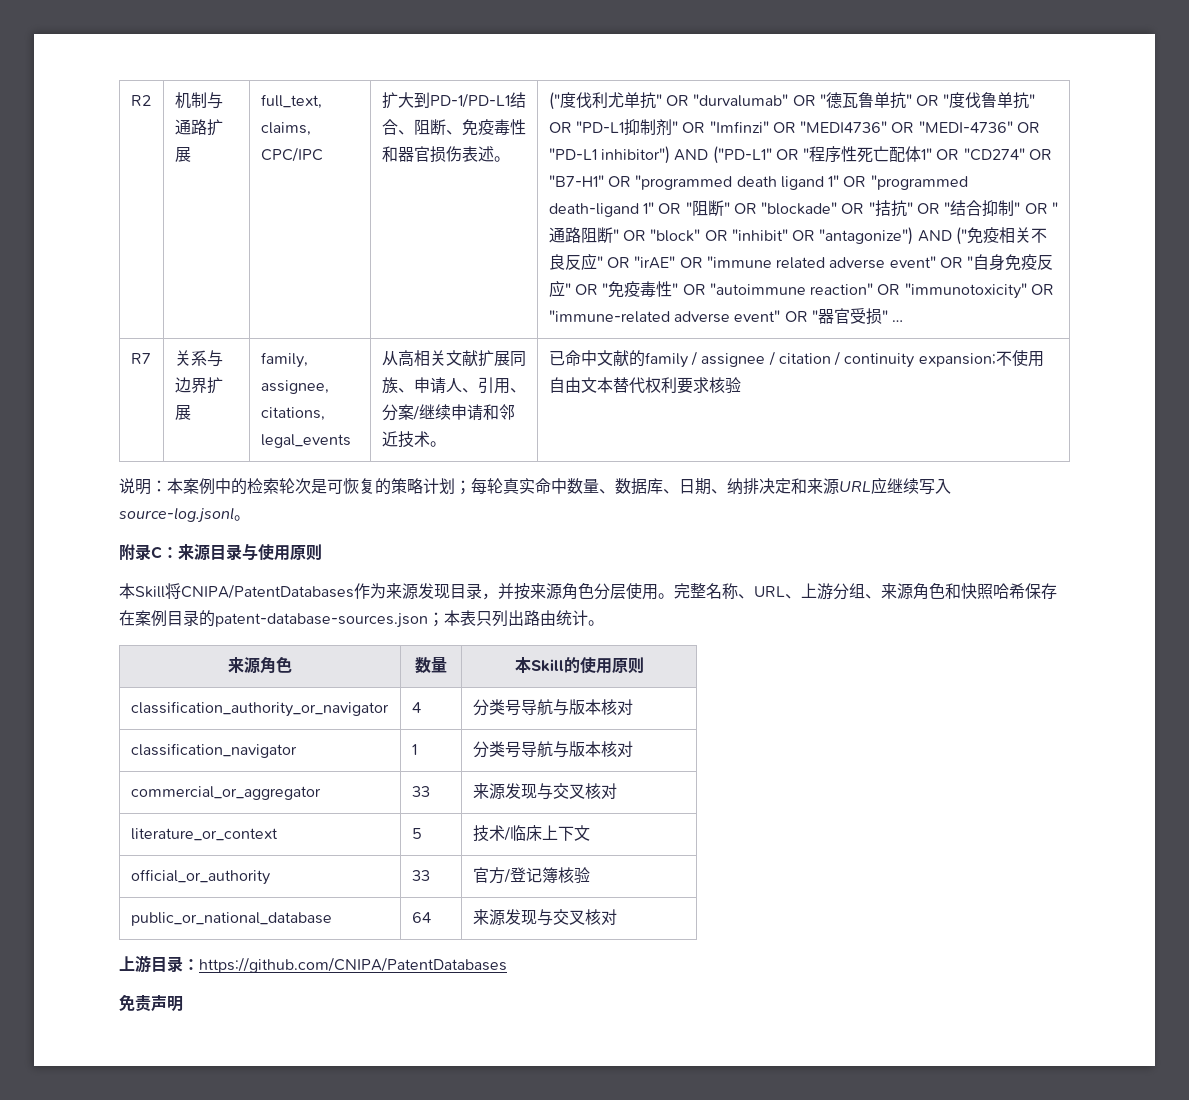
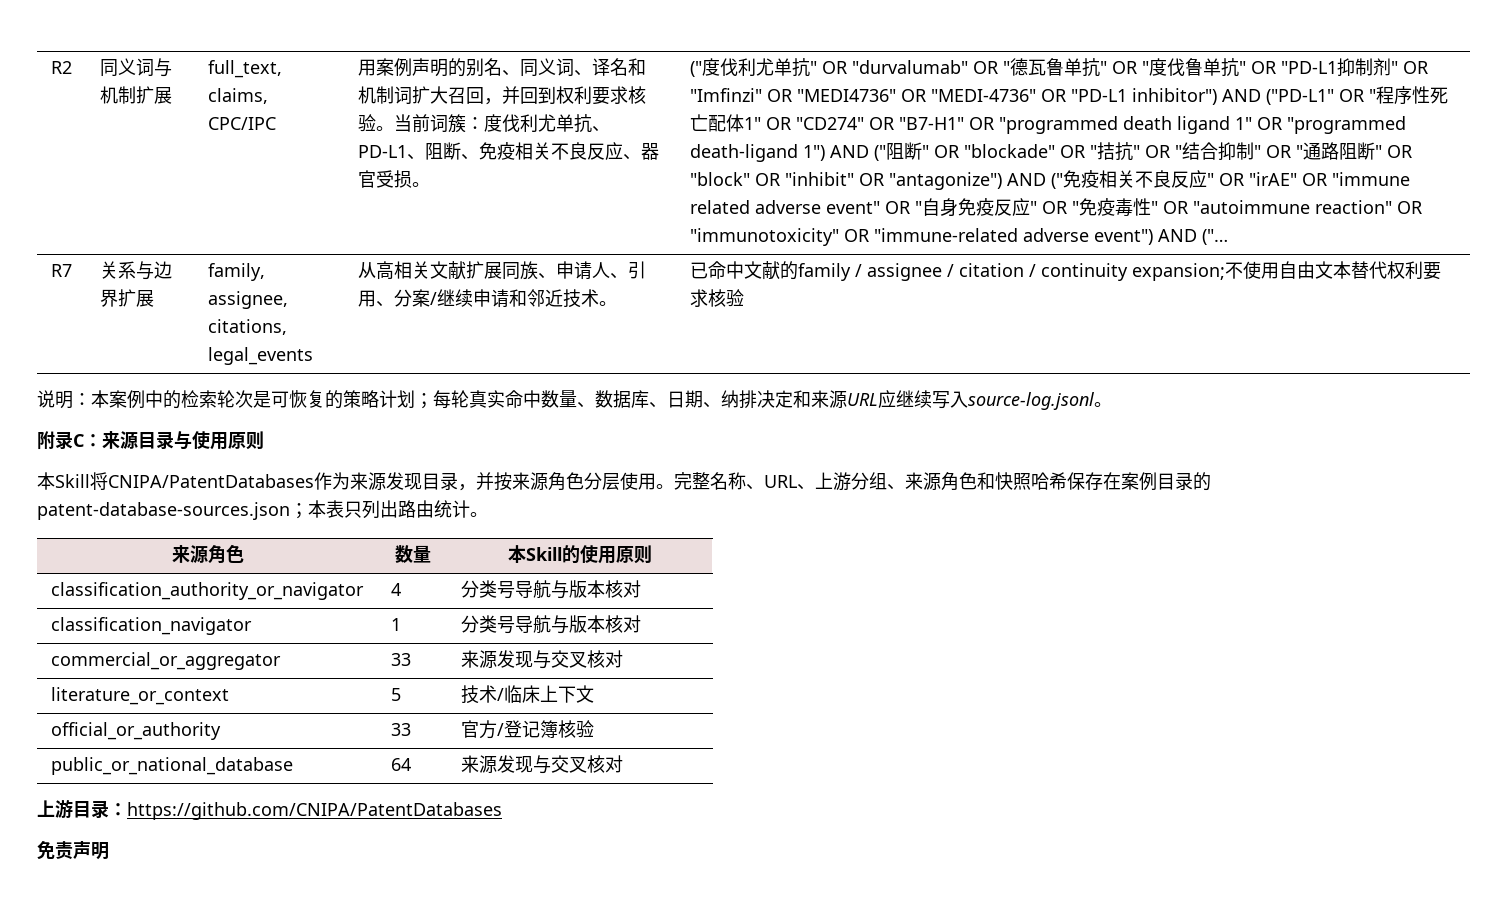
- 机制与通路扩展
+ 同义词与机制扩展
- 扩大到PD-1/PD-L1结合、阻断、免疫毒性和器官损伤表述。
+ 用案例声明的别名、同义词、译名和机制词扩大召回，并回到权利要求核验。当前词簇：度伐利尤单抗、PD-L1、阻断、免疫相关不良反应、器官受损。
- ("度伐利尤单抗" OR "durvalumab" OR "德瓦鲁单抗" OR "度伐鲁单抗" OR "PD-L1抑制剂" OR "Imfinzi" OR "MEDI4736" OR "MEDI-4736" OR "PD-L1 inhibitor") AND ("PD-L1" OR "程序性死亡配体1" OR "CD274" OR "B7-H1" OR "programmed death ligand 1" OR "programmed death-ligand 1" OR "阻断" OR "blockade" OR "拮抗" OR "结合抑制" OR "通路阻断" OR "block" OR "inhibit" OR "antagonize") AND ("免疫相关不良反应" OR "irAE" OR "immune related adverse event" OR "自身免疫反应" OR "免疫毒性" OR "autoimmune reaction" OR "immunotoxicity" OR "immune-related adverse event" OR "器官受损" …
+ ("度伐利尤单抗" OR "durvalumab" OR "德瓦鲁单抗" OR "度伐鲁单抗" OR "PD-L1抑制剂" OR "Imfinzi" OR "MEDI4736" OR "MEDI-4736" OR "PD-L1 inhibitor") AND ("PD-L1" OR "程序性死亡配体1" OR "CD274" OR "B7-H1" OR "programmed death ligand 1" OR "programmed death-ligand 1") AND ("阻断" OR "blockade" OR "拮抗" OR "结合抑制" OR "通路阻断" OR "block" OR "inhibit" OR "antagonize") AND ("免疫相关不良反应" OR "irAE" OR "immune related adverse event" OR "自身免疫反应" OR "免疫毒性" OR "autoimmune reaction" OR "immunotoxicity" OR "immune-related adverse event") AND ("…

